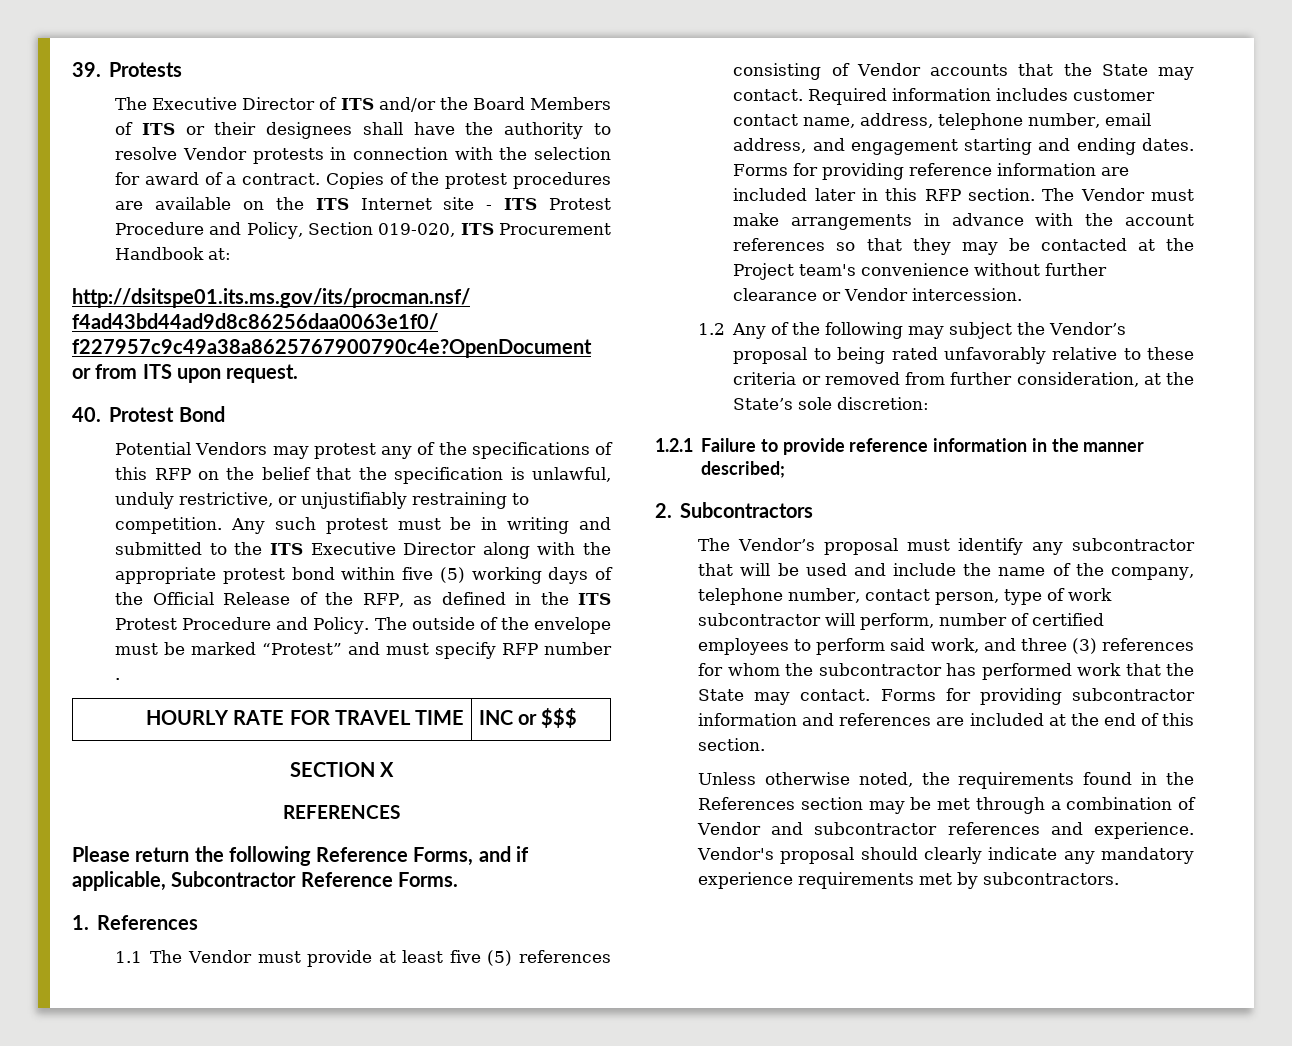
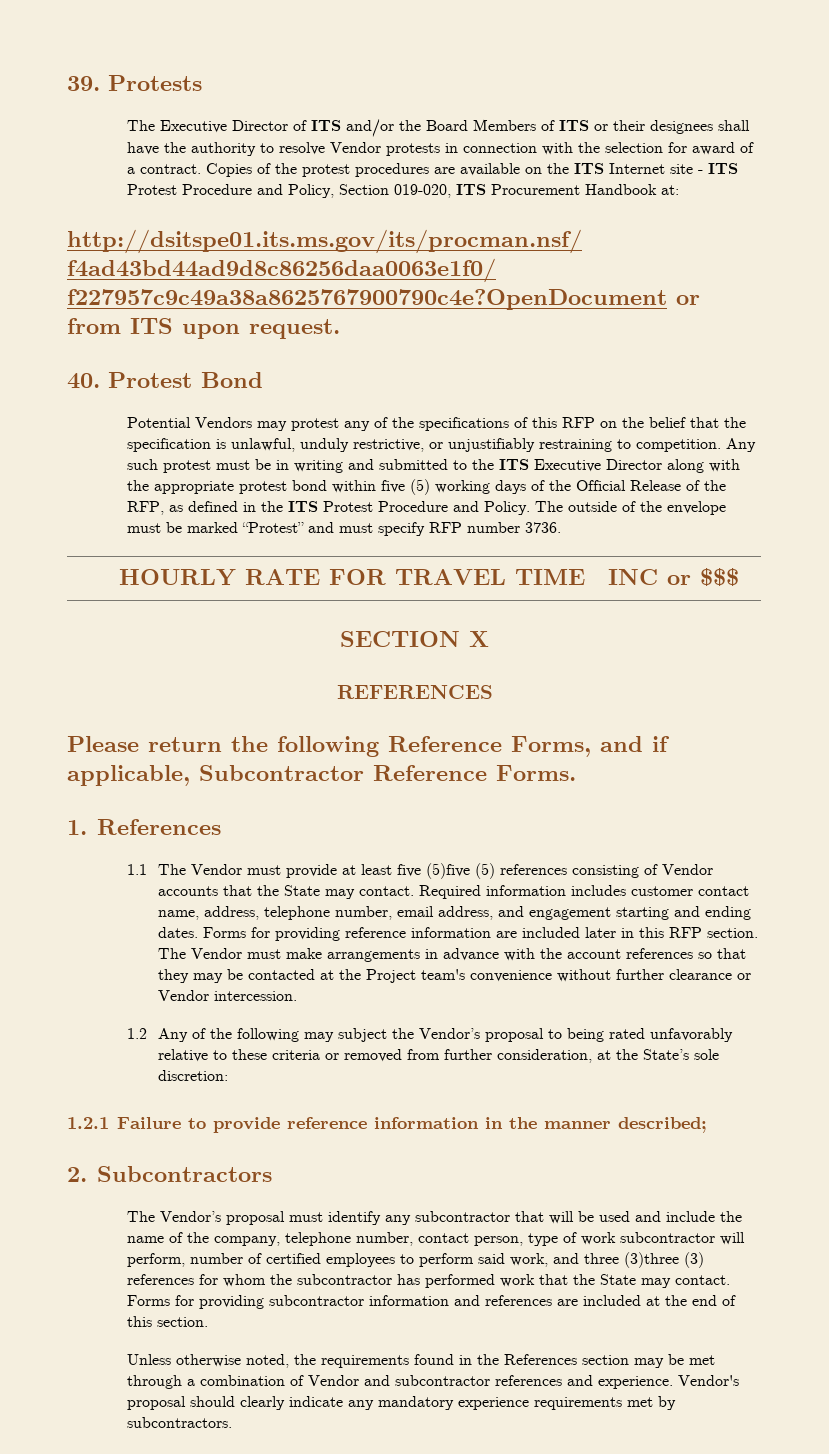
- The outside of the envelope must be marked “Protest” and must specify RFP number .
+ The outside of the envelope must be marked “Protest” and must specify RFP number 3736.
- 1.1 The Vendor must provide at least five (5) references consisting of Vendor accounts that the State may contact.
+ 1.1 The Vendor must provide at least five (5)five (5) references consisting of Vendor accounts that the State may contact.
- The Vendor’s proposal must identify any subcontractor that will be used and include the name of the company, telephone number, contact person, type of work subcontractor will perform, number of certified employees to perform said work, and three (3) references for whom the subcontractor has performed work that the State may contact.
+ The Vendor’s proposal must identify any subcontractor that will be used and include the name of the company, telephone number, contact person, type of work subcontractor will perform, number of certified employees to perform said work, and three (3)three (3) references for whom the subcontractor has performed work that the State may contact.

